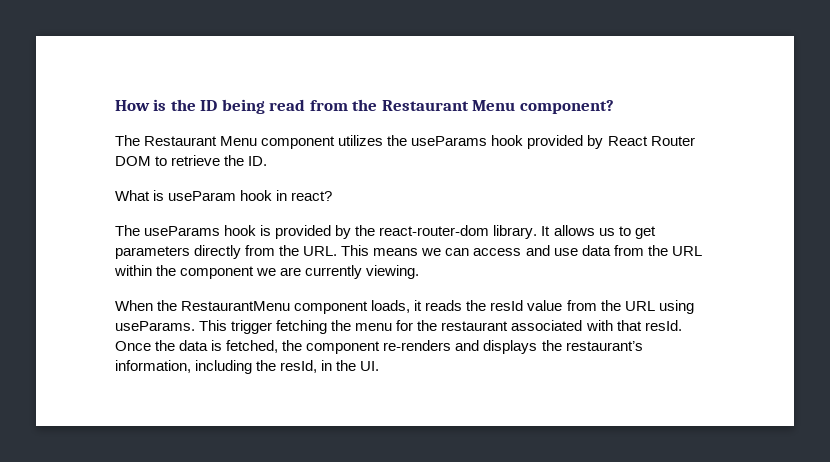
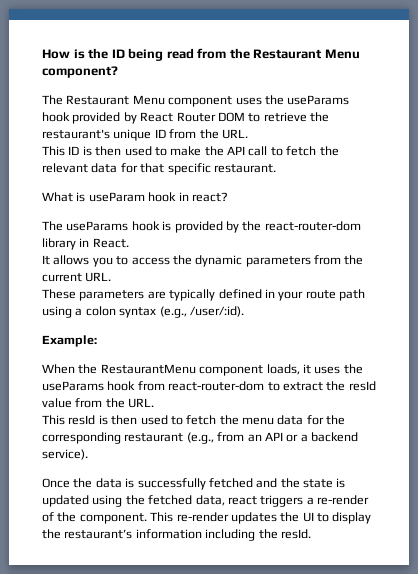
- The Restaurant Menu component utilizes the useParams hook provided by React Router DOM to retrieve the ID.
+ The Restaurant Menu component uses the useParams hook provided by React Router DOM to retrieve the restaurant's unique ID from the URL.
+ This ID is then used to make the API call to fetch the relevant data for that specific restaurant.
- The useParams hook is provided by the react-router-dom library. It allows us to get parameters directly from the URL. This means we can access and use data from the URL within the component we are currently viewing.
+ The useParams hook is provided by the react-router-dom library in React.
+ It allows you to access the dynamic parameters from the current URL.
+ These parameters are typically defined in your route path using a colon syntax (e.g., /user/:id).
+ Example:
- When the RestaurantMenu component loads, it reads the resId value from the URL using useParams. This trigger fetching the menu for the restaurant associated with that resId. Once the data is fetched, the component re-renders and displays the restaurant’s information, including the resId, in the UI.
+ When the RestaurantMenu component loads, it uses the useParams hook from react-router-dom to extract the resId value from the URL.
+ This resId is then used to fetch the menu data for the corresponding restaurant (e.g., from an API or a backend service).
+ Once the data is successfully fetched and the state is updated using the fetched data, react triggers a re-render of the component. This re-render updates the UI to display the restaurant’s information including the resId.

